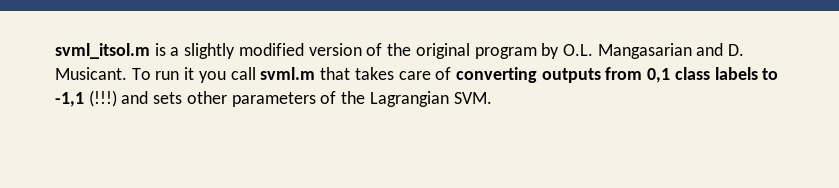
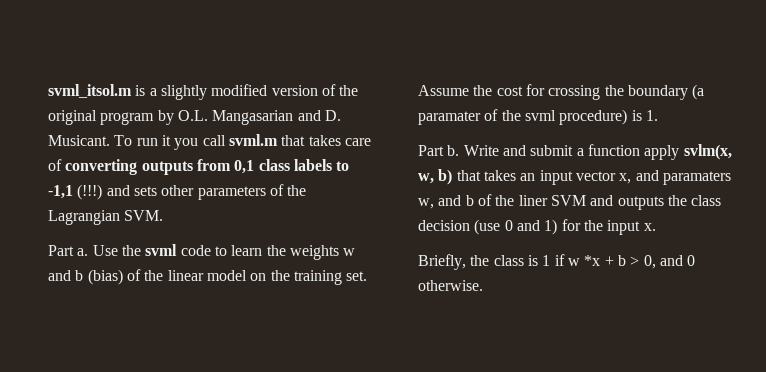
+ Part a. Use the svml code to learn the weights w and b (bias) of the linear model on the training set. Assume the cost for crossing the boundary (a paramater of the svml procedure) is 1.
+ Part b. Write and submit a function apply svlm(x, w, b) that takes an input vector x, and paramaters w, and b of the liner SVM and outputs the class decision (use 0 and 1) for the input x.
+ Briefly, the class is 1 if w *x + b > 0, and 0 otherwise.

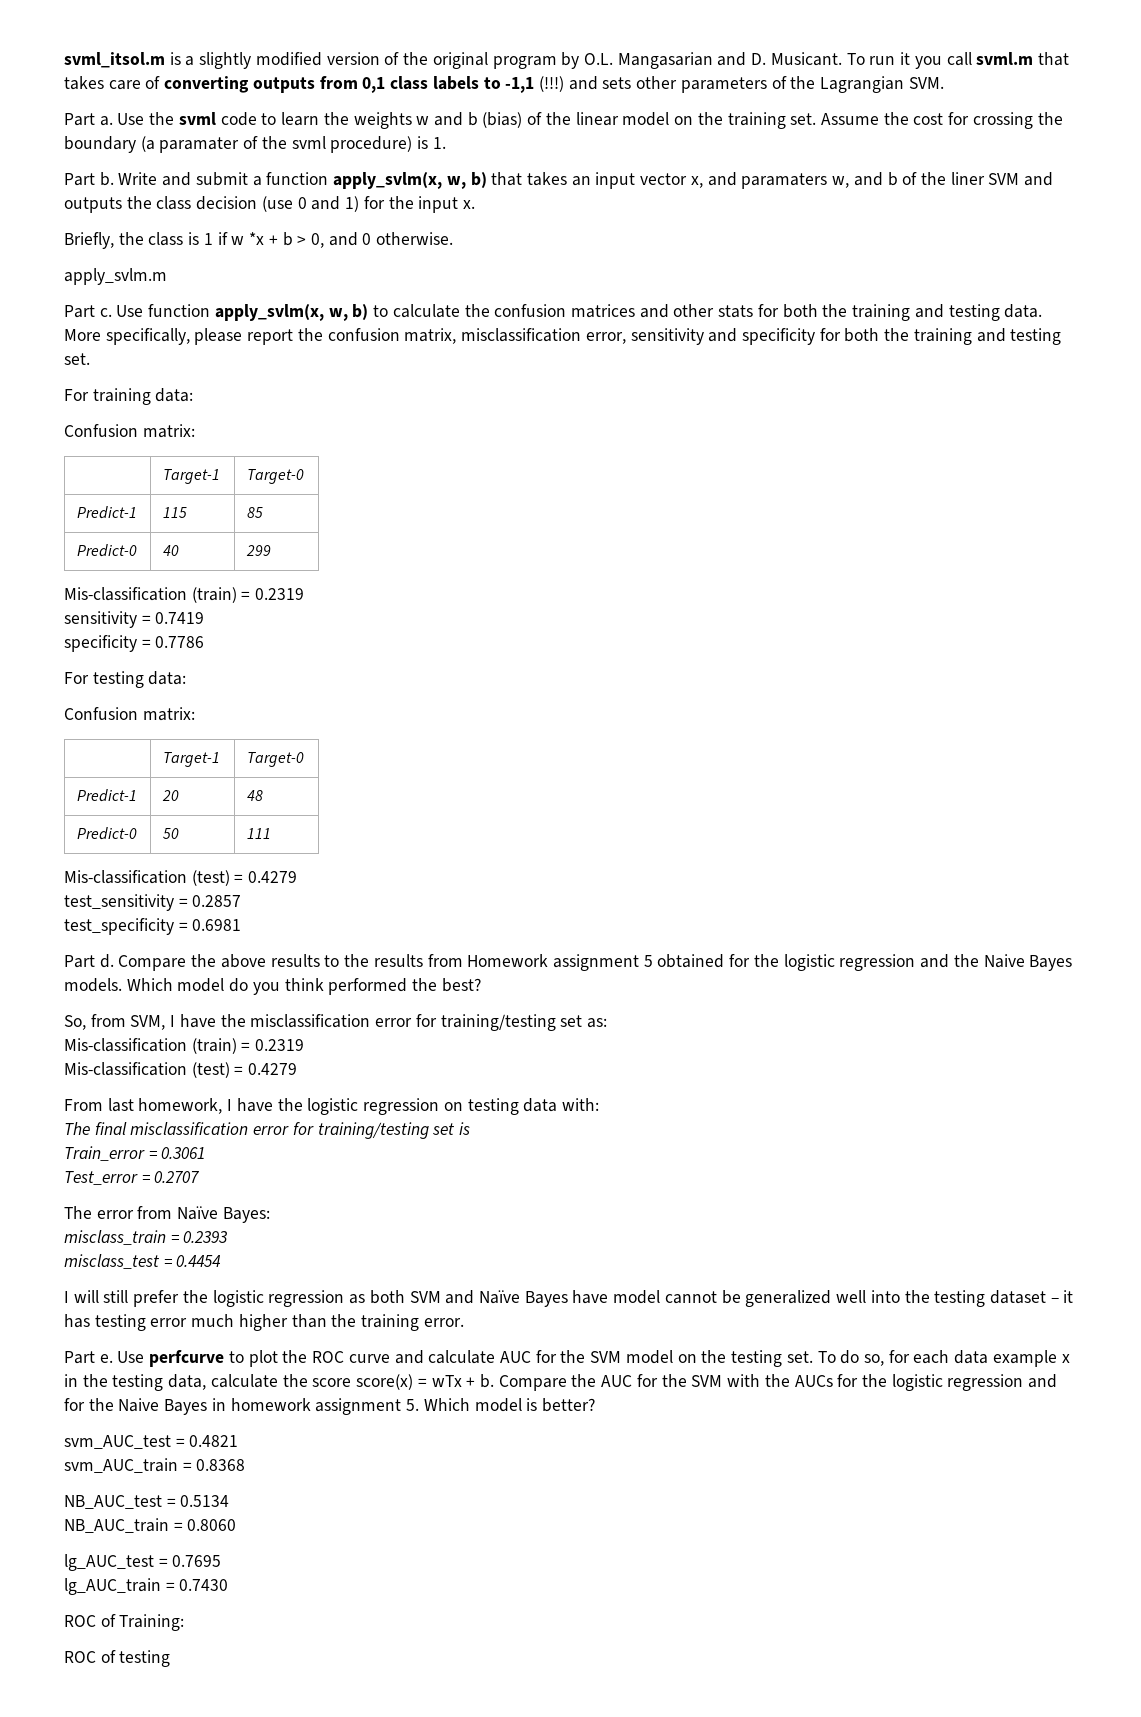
- Write and submit a function apply svlm(x, w, b) that takes an input vector x, and paramaters w, and b of the liner SVM and outputs the class decision (use 0 and 1) for the input x.
+ Write and submit a function apply_svlm(x, w, b) that takes an input vector x, and paramaters w, and b of the liner SVM and outputs the class decision (use 0 and 1) for the input x.
+ apply_svlm.m
+ Part c. Use function apply_svlm(x, w, b) to calculate the confusion matrices and other stats for both the training and testing data. More specifically, please report the confusion matrix, misclassification error, sensitivity and specificity for both the training and testing set.
+ For training data:
+ Confusion matrix:
+ | Target-1 | Target-0
+ Predict-1 | 115 | 85
+ Predict-0 | 40 | 299
+ Mis-classification (train) = 0.2319
+ sensitivity = 0.7419
+ specificity = 0.7786
+ For testing data:
+ Confusion matrix:
+ | Target-1 | Target-0
+ Predict-1 | 20 | 48
+ Predict-0 | 50 | 111
+ Mis-classification (test) = 0.4279
+ test_sensitivity = 0.2857
+ test_specificity = 0.6981
+ Part d. Compare the above results to the results from Homework assignment 5 obtained for the logistic regression and the Naive Bayes models. Which model do you think performed the best?
+ So, from SVM, I have the misclassification error for training/testing set as:
+ Mis-classification (train) = 0.2319
+ Mis-classification (test) = 0.4279
+ From last homework, I have the logistic regression on testing data with:
+ The final misclassification error for training/testing set is
+ Train_error = 0.3061
+ Test_error = 0.2707
+ The error from Naïve Bayes:
+ misclass_train = 0.2393
+ misclass_test = 0.4454
+ I will still prefer the logistic regression as both SVM and Naïve Bayes have model cannot be generalized well into the testing dataset – it has testing error much higher than the training error.
+ Part e. Use perfcurve to plot the ROC curve and calculate AUC for the SVM model on the testing set. To do so, for each data example x in the testing data, calculate the score score(x) = wTx + b. Compare the AUC for the SVM with the AUCs for the logistic regression and for the Naive Bayes in homework assignment 5. Which model is better?
+ svm_AUC_test = 0.4821
+ svm_AUC_train = 0.8368
+ NB_AUC_test = 0.5134
+ NB_AUC_train = 0.8060
+ lg_AUC_test = 0.7695
+ lg_AUC_train = 0.7430
+ ROC of Training:
+ ROC of testing

